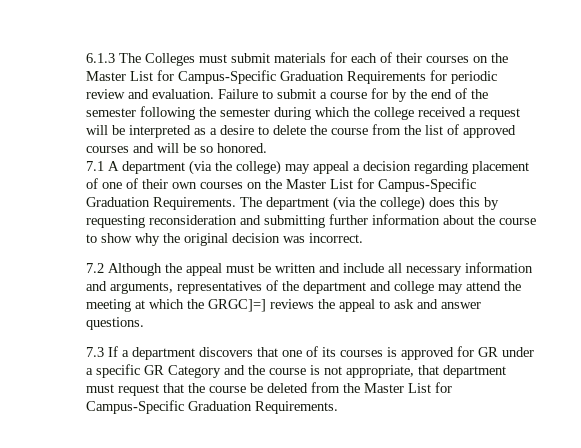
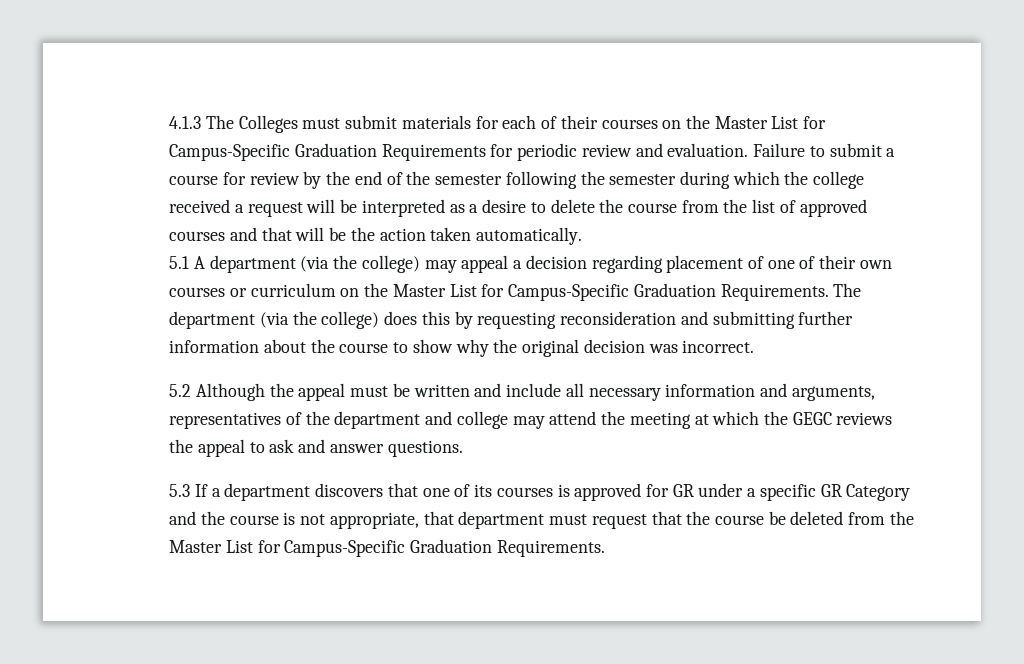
- 6.1.3 The Colleges must submit materials for each of their courses on the Master List for Campus-Specific Graduation Requirements for periodic review and evaluation.
+ 4.1.3 The Colleges must submit materials for each of their courses on the Master List for Campus-Specific Graduation Requirements for periodic review and evaluation.
- Failure to submit a course for by the end of the semester following the semester during which the college received a request will be interpreted as a desire to delete the course from the list of approved courses and will be so honored.
- 7.1 A department (via the college) may appeal a decision regarding placement of one of their own courses on the Master List for Campus-Specific Graduation Requirements.
+ Failure to submit a course for review by the end of the semester following the semester during which the college received a request will be interpreted as a desire to delete the course from the list of approved courses and that will be the action taken automatically.
+ 5.1 A department (via the college) may appeal a decision regarding placement of one of their own courses or curriculum on the Master List for Campus-Specific Graduation Requirements.
- 7.2 Although the appeal must be written and include all necessary information and arguments, representatives of the department and college may attend the meeting at which the GRGC]=] reviews the appeal to ask and answer questions.
+ 5.2 Although the appeal must be written and include all necessary information and arguments, representatives of the department and college may attend the meeting at which the GEGC reviews the appeal to ask and answer questions.
- 7.3 If a department discovers that one of its courses is approved for GR under a specific GR Category and the course is not appropriate, that department must request that the course be deleted from the Master List for Campus-Specific Graduation Requirements.
+ 5.3 If a department discovers that one of its courses is approved for GR under a specific GR Category and the course is not appropriate, that department must request that the course be deleted from the Master List for Campus-Specific Graduation Requirements.

